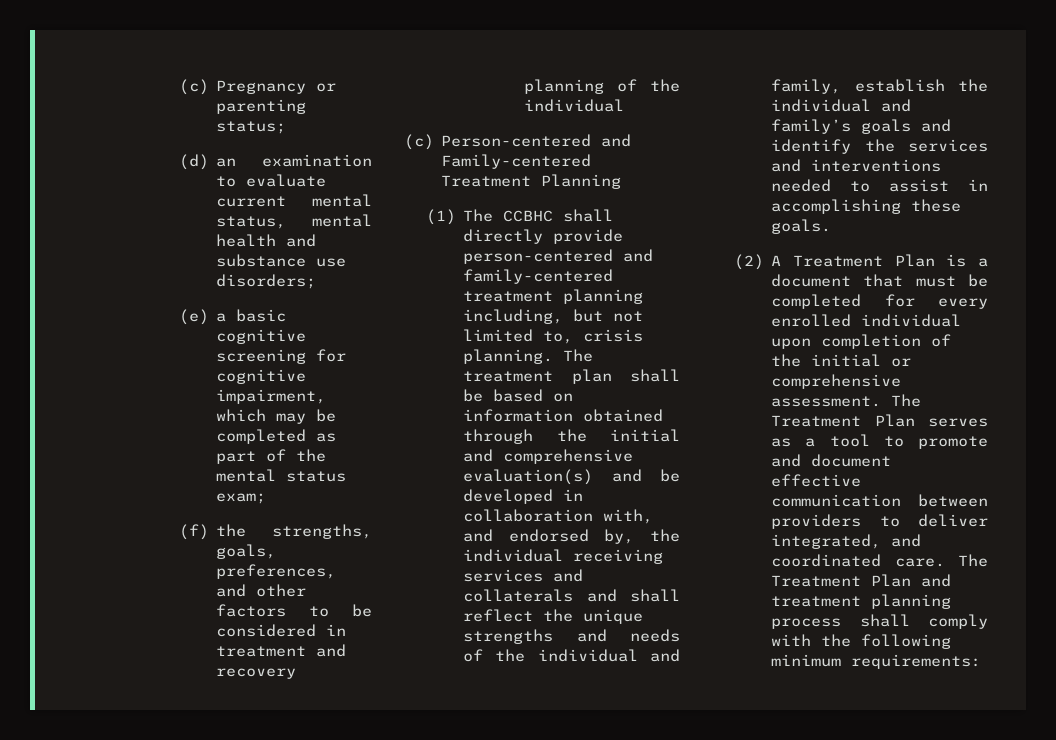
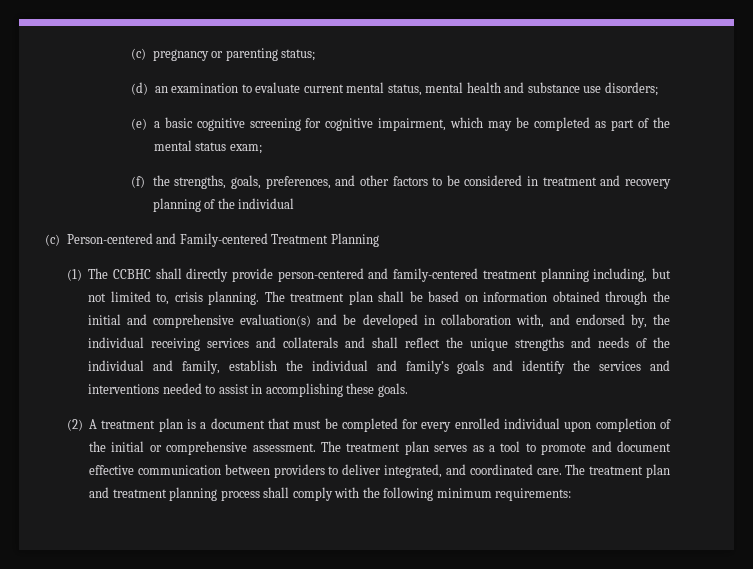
- (c) Pregnancy or parenting status;
+ (c) pregnancy or parenting status;
- (2) A Treatment Plan is a document that must be completed for every enrolled individual upon completion of the initial or comprehensive assessment.
+ (2) A treatment plan is a document that must be completed for every enrolled individual upon completion of the initial or comprehensive assessment.
- The Treatment Plan serves as a tool to promote and document effective communication between providers to deliver integrated, and coordinated care.
+ The treatment plan serves as a tool to promote and document effective communication between providers to deliver integrated, and coordinated care.
- The Treatment Plan and treatment planning process shall comply with the following minimum requirements:
+ The treatment plan and treatment planning process shall comply with the following minimum requirements:

